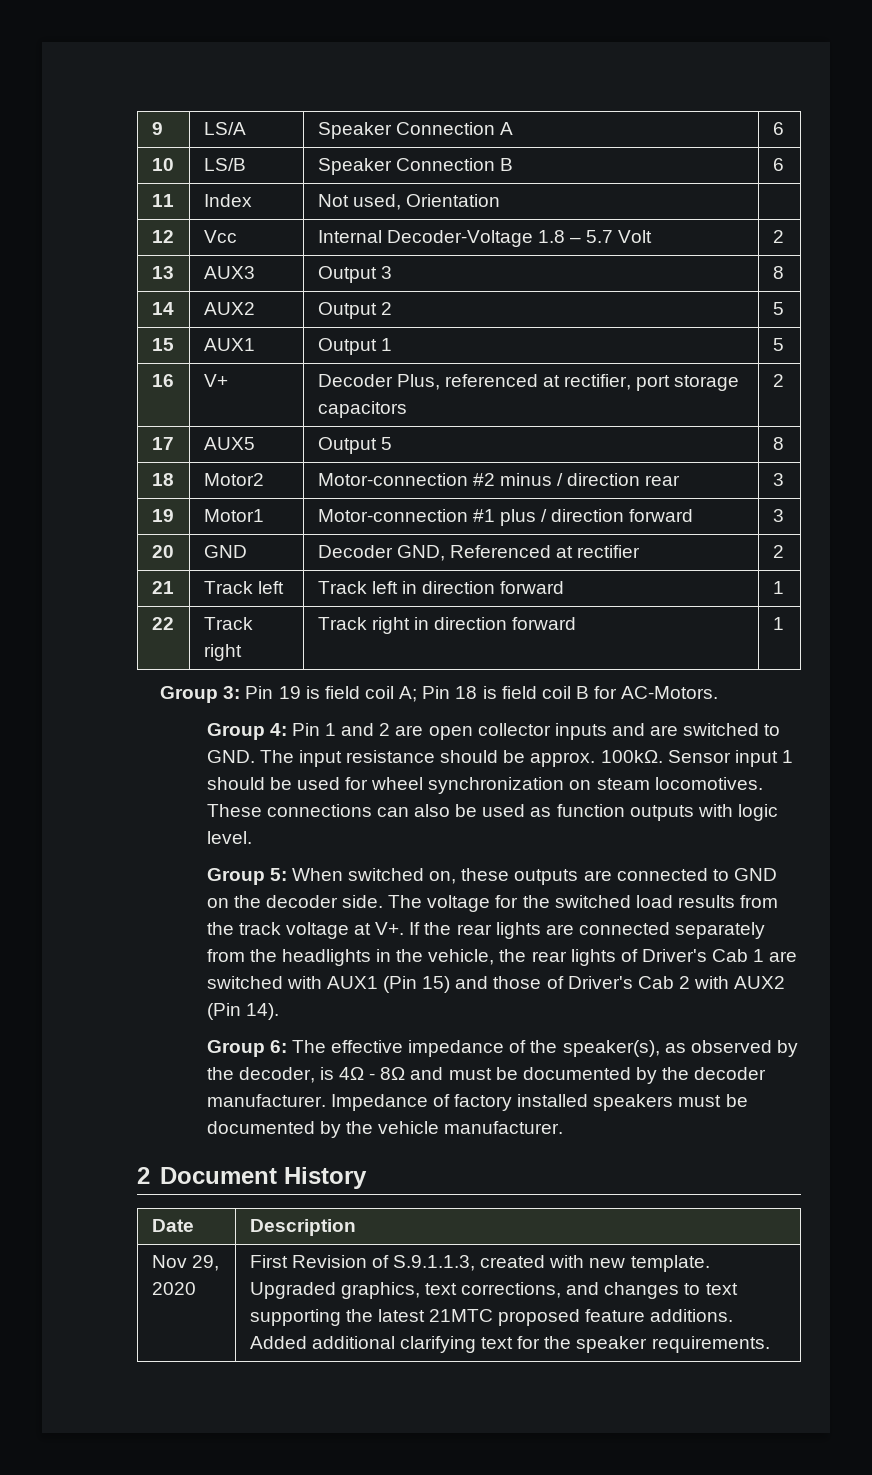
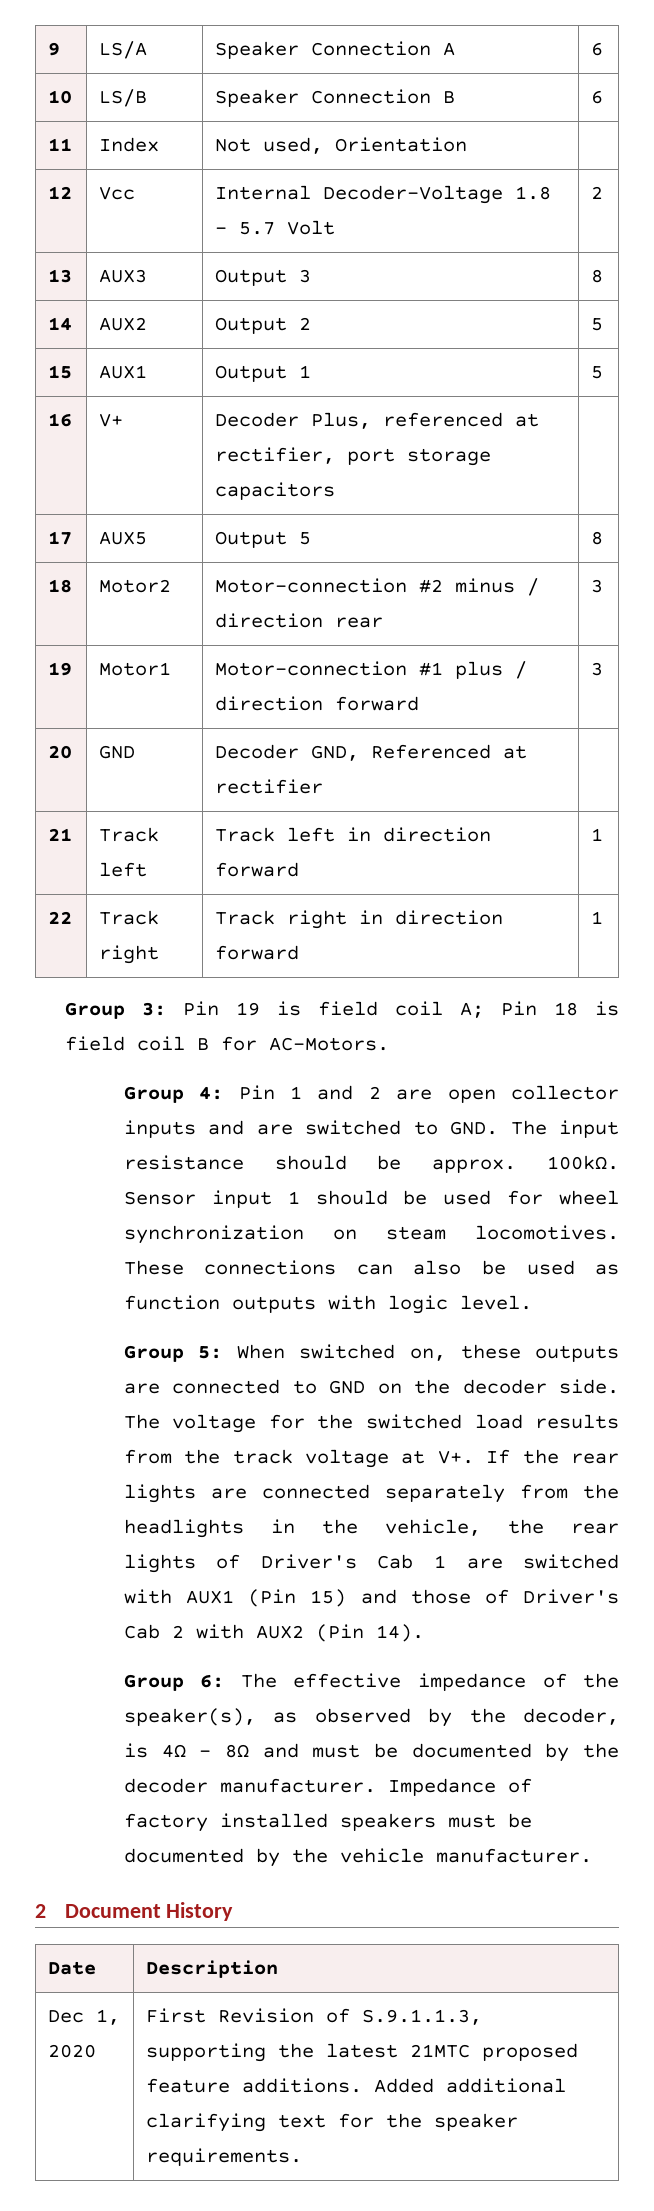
- 16 | V+ | Decoder Plus, referenced at rectifier, port storage capacitors | 2
+ 16 | V+ | Decoder Plus, referenced at rectifier, port storage capacitors |
- 20 | GND | Decoder GND, Referenced at rectifier | 2
+ 20 | GND | Decoder GND, Referenced at rectifier |
- Nov 29, 2020 | First Revision of S.9.1.1.3, created with new template. Upgraded graphics, text corrections, and changes to text supporting the latest 21MTC proposed feature additions. Added additional clarifying text for the speaker requirements.
+ Dec 1, 2020 | First Revision of S.9.1.1.3, supporting the latest 21MTC proposed feature additions. Added additional clarifying text for the speaker requirements.

